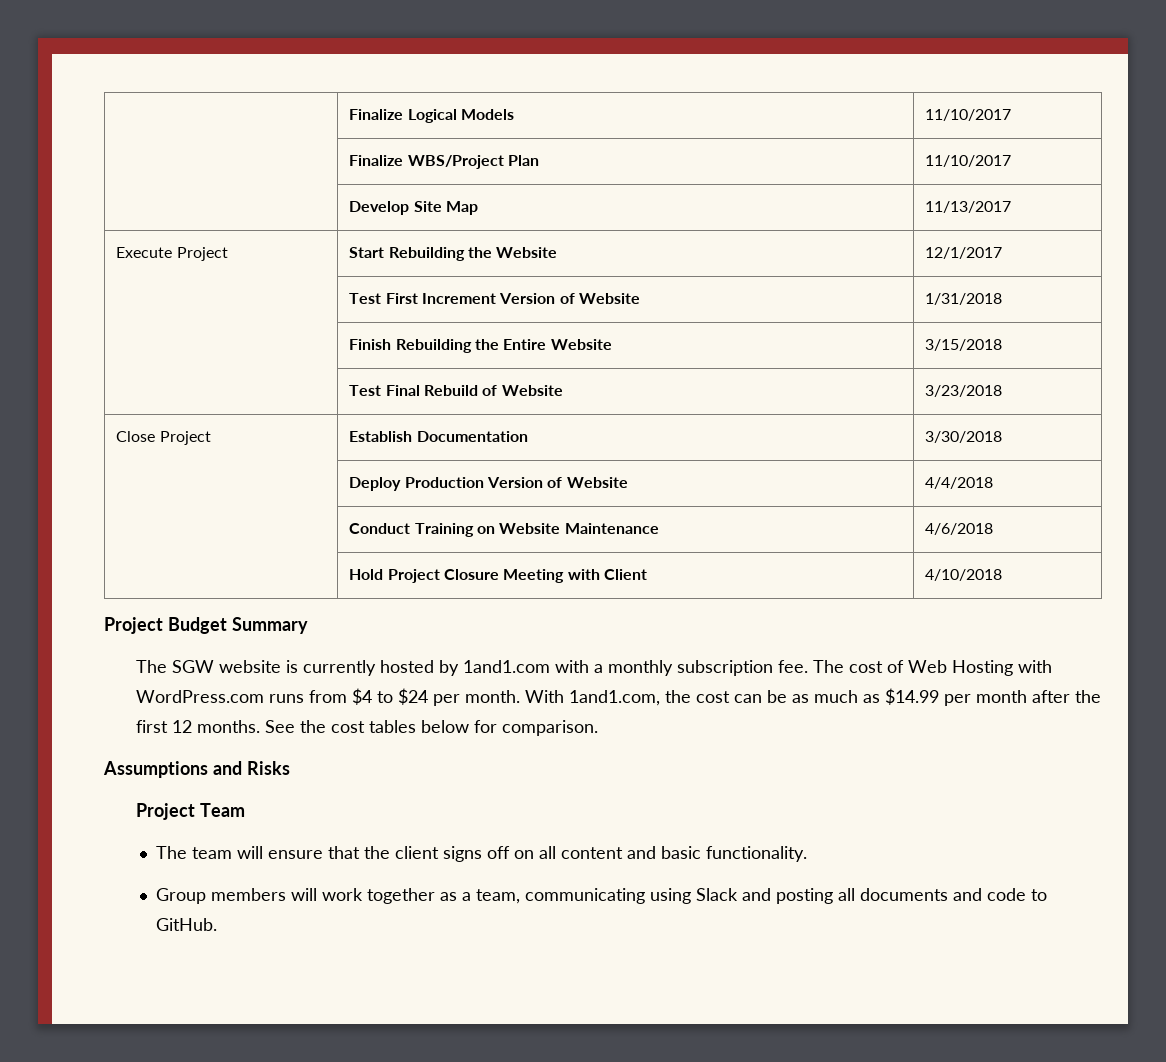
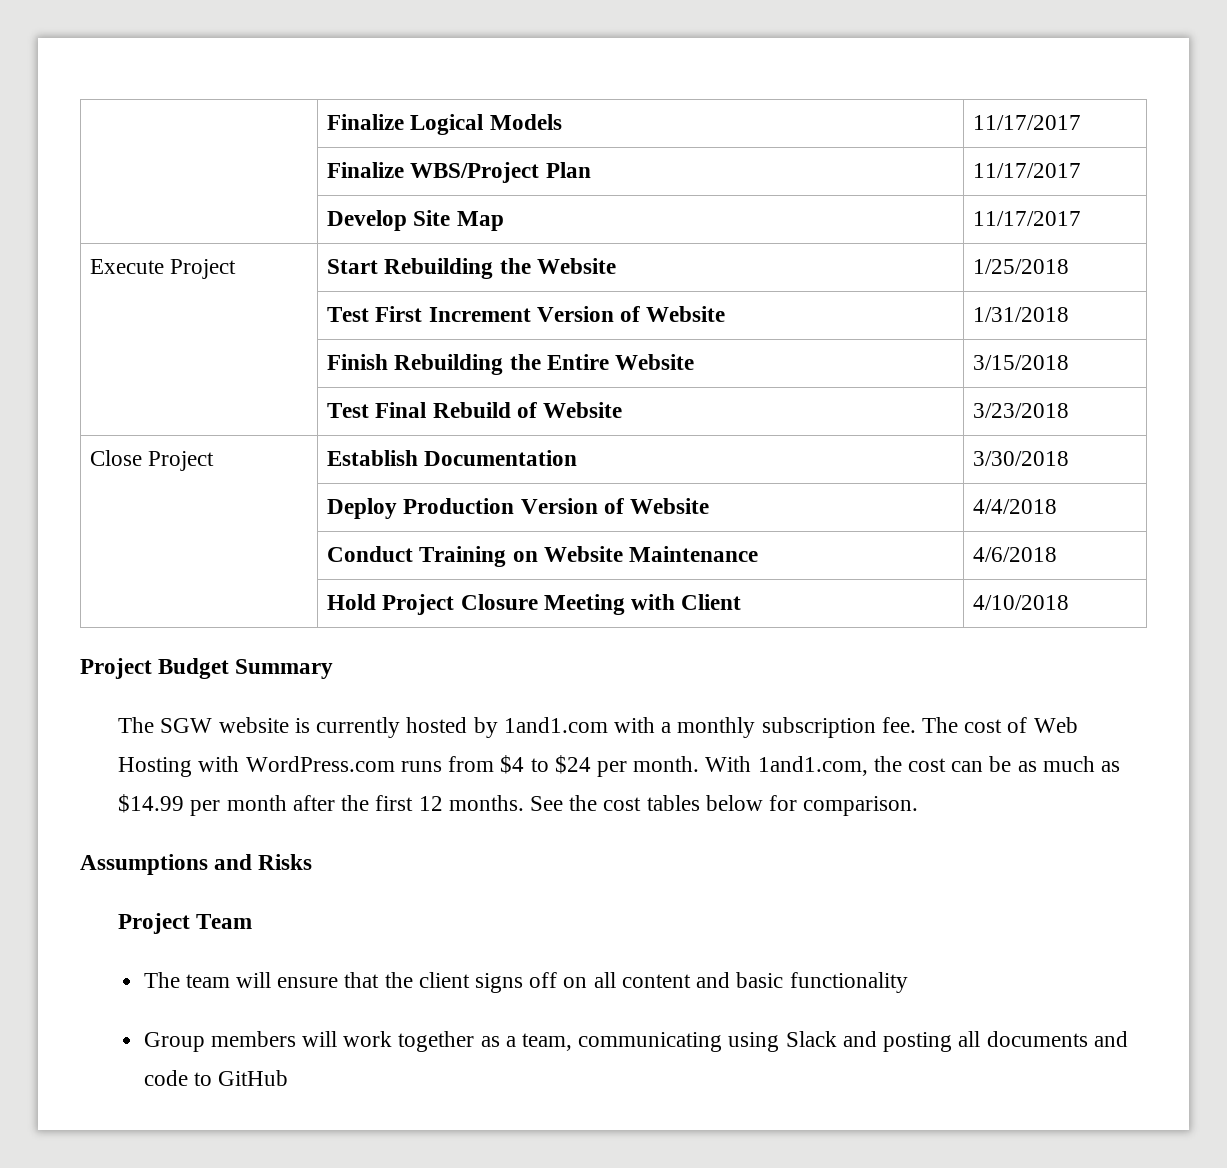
- | Finalize Logical Models | 11/10/2017
+ | Finalize Logical Models | 11/17/2017
- | Finalize WBS/Project Plan | 11/10/2017
+ | Finalize WBS/Project Plan | 11/17/2017
- | Develop Site Map | 11/13/2017
+ | Develop Site Map | 11/17/2017
- Execute Project | Start Rebuilding the Website | 12/1/2017
+ Execute Project | Start Rebuilding the Website | 1/25/2018
- The team will ensure that the client signs off on all content and basic functionality.
+ The team will ensure that the client signs off on all content and basic functionality
- Group members will work together as a team, communicating using Slack and posting all documents and code to GitHub.
+ Group members will work together as a team, communicating using Slack and posting all documents and code to GitHub

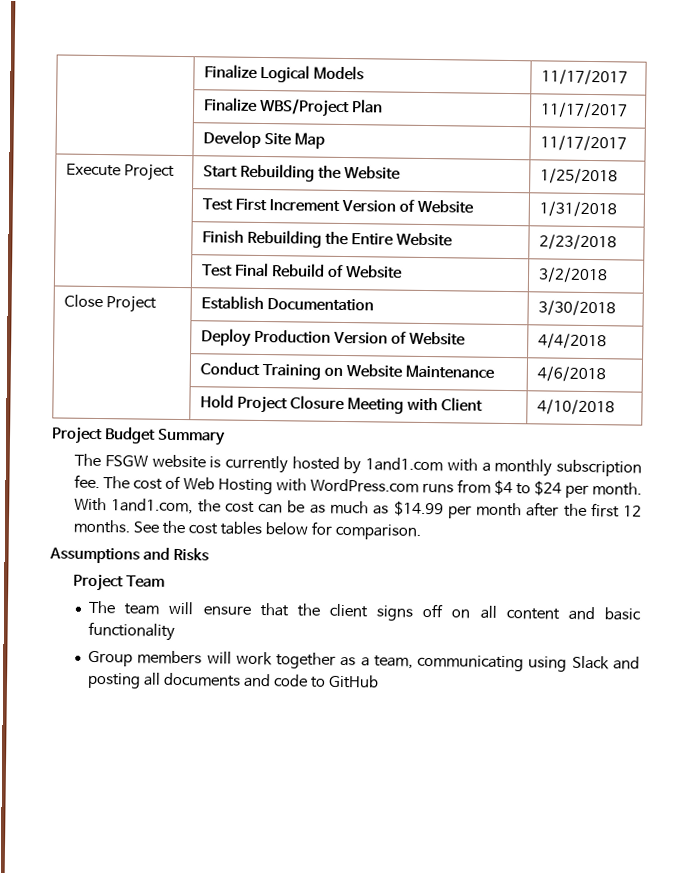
- | Finish Rebuilding the Entire Website | 3/15/2018
+ | Finish Rebuilding the Entire Website | 2/23/2018
- | Test Final Rebuild of Website | 3/23/2018
+ | Test Final Rebuild of Website | 3/2/2018
- The SGW website is currently hosted by 1and1.com with a monthly subscription fee.
+ The FSGW website is currently hosted by 1and1.com with a monthly subscription fee.

